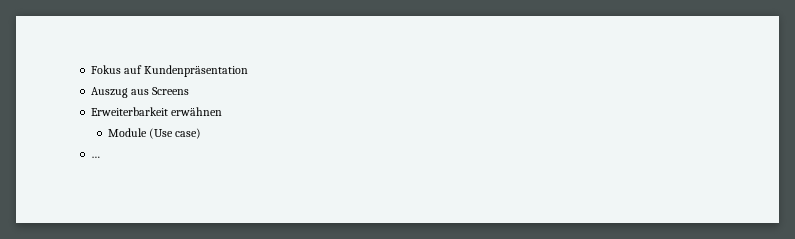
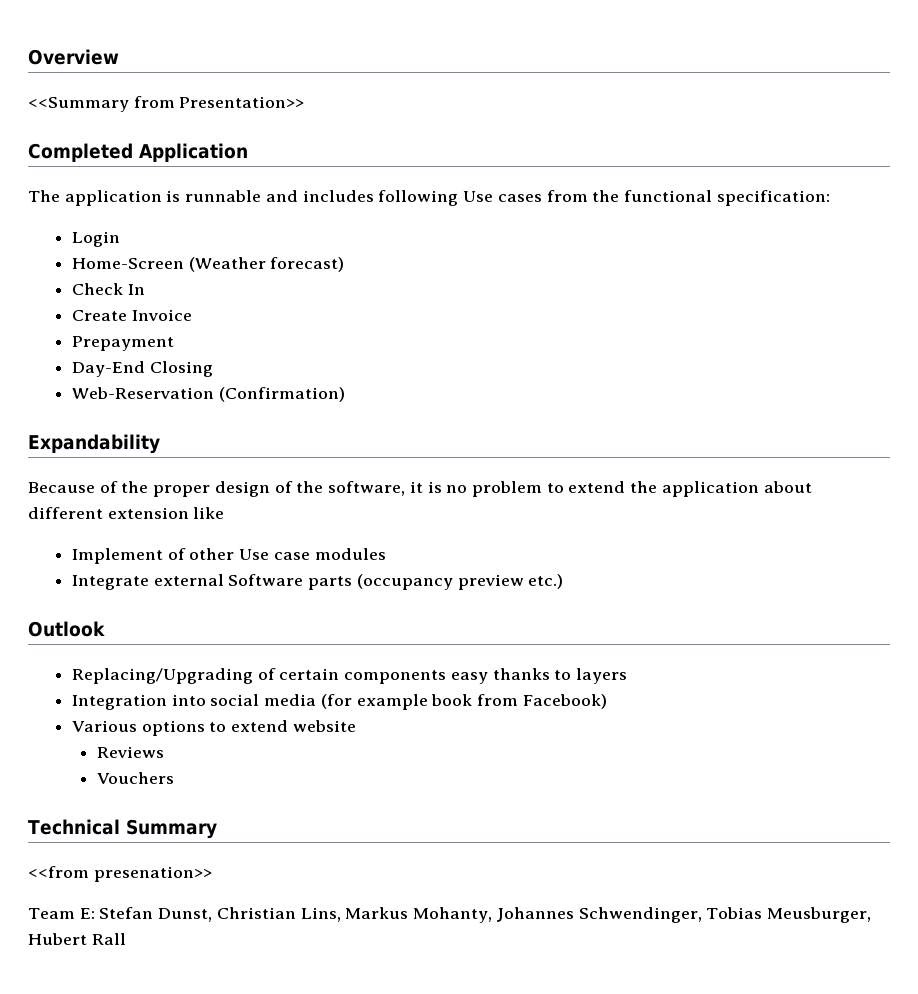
- Fokus auf Kundenpräsentation
- Auszug aus Screens
- Erweiterbarkeit erwähnen
- Module (Use case)
- …
+ Overview
+ <<Summary from Presentation>>
+ Completed Application
+ The application is runnable and includes following Use cases from the functional specification:
+ Login
+ Home-Screen (Weather forecast)
+ Check In
+ Create Invoice
+ Prepayment
+ Day-End Closing
+ Web-Reservation (Confirmation)
+ Expandability
+ Because of the proper design of the software, it is no problem to extend the application about different extension like
+ Implement of other Use case modules
+ Integrate external Software parts (occupancy preview etc.)
+ Outlook
+ Replacing/Upgrading of certain components easy thanks to layers
+ Integration into social media (for example book from Facebook)
+ Various options to extend website
+ Reviews
+ Vouchers
+ Technical Summary
+ <<from presenation>>
+ Team E: Stefan Dunst, Christian Lins, Markus Mohanty, Johannes Schwendinger, Tobias Meusburger, Hubert Rall

